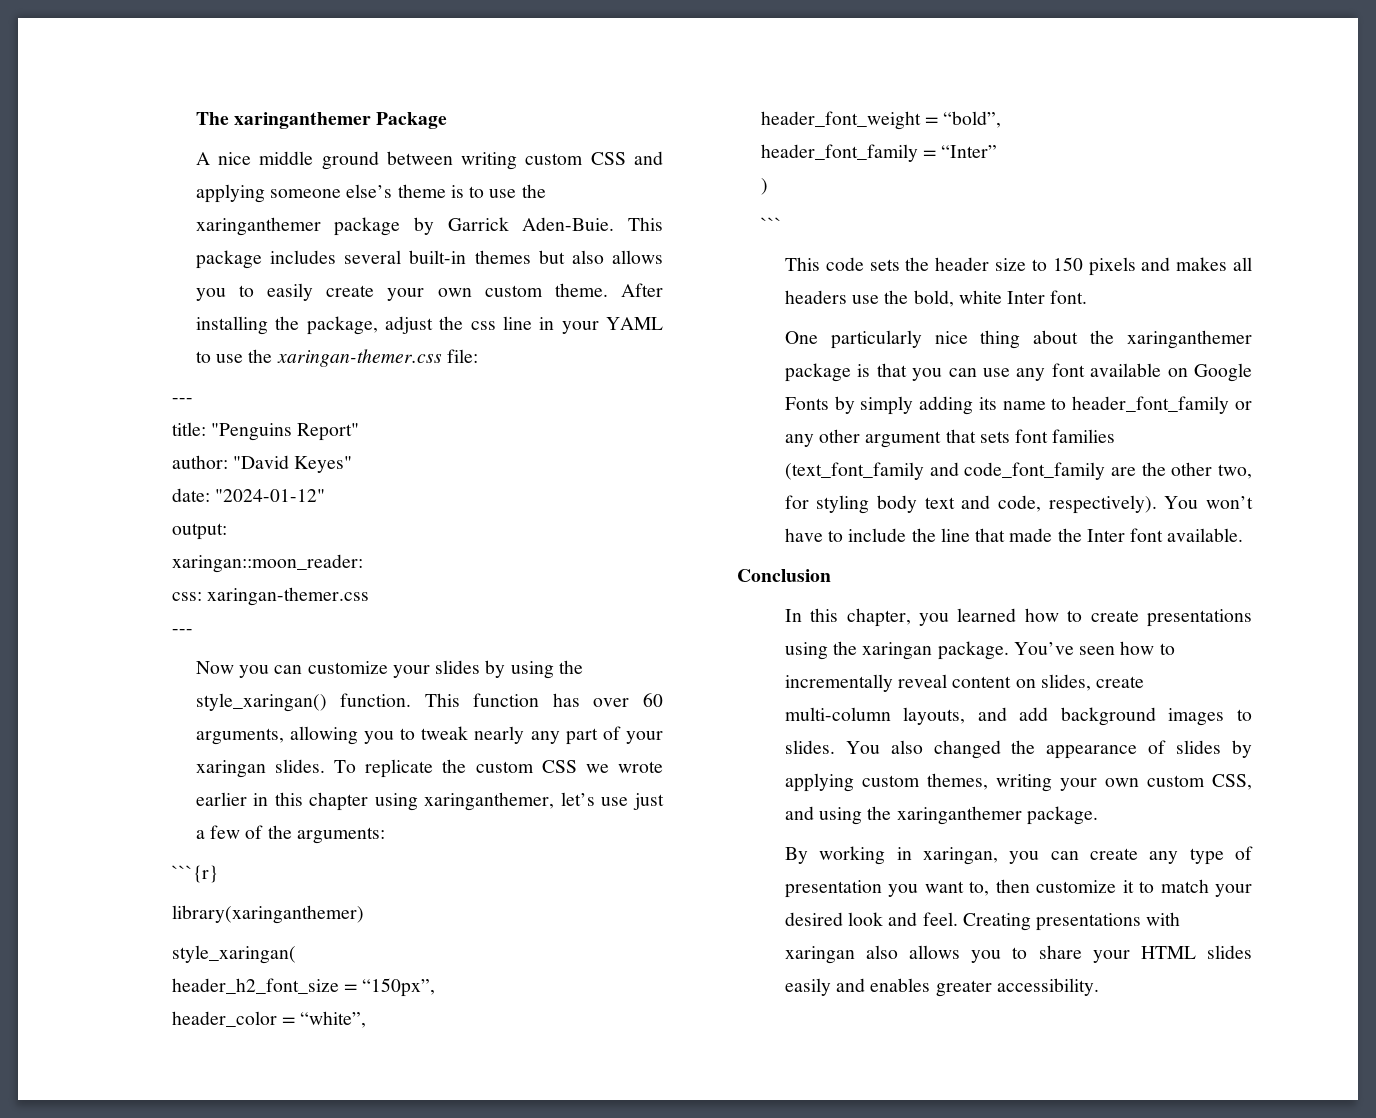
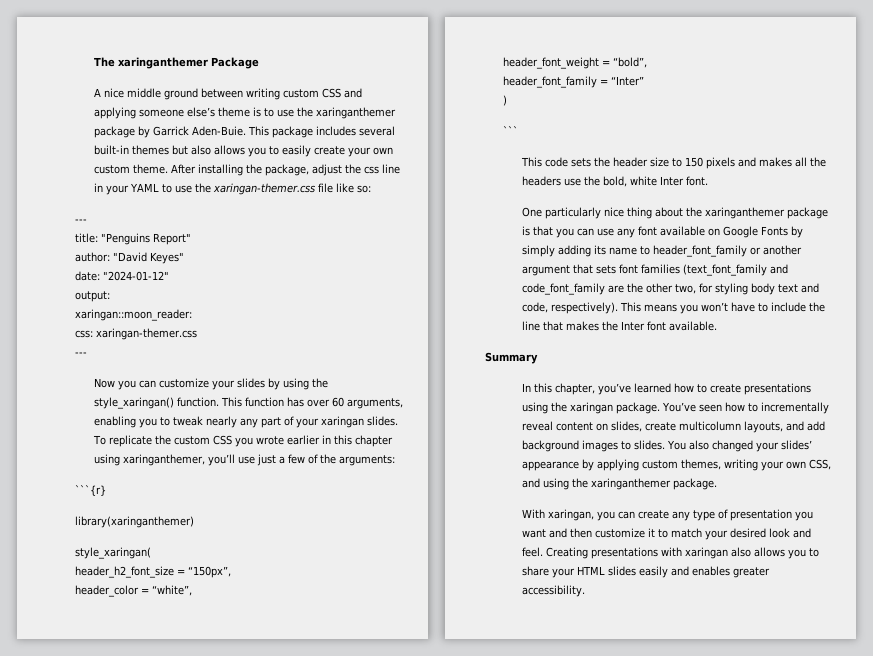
- After installing the package, adjust the css line in your YAML to use the xaringan-themer.css file:
+ After installing the package, adjust the css line in your YAML to use the xaringan-themer.css file like so:
- This function has over 60 arguments, allowing you to tweak nearly any part of your xaringan slides.
+ This function has over 60 arguments, enabling you to tweak nearly any part of your xaringan slides.
- To replicate the custom CSS we wrote earlier in this chapter using xaringanthemer, let’s use just a few of the arguments:
+ To replicate the custom CSS you wrote earlier in this chapter using xaringanthemer, you’ll use just a few of the arguments:
- This code sets the header size to 150 pixels and makes all headers use the bold, white Inter font.
+ This code sets the header size to 150 pixels and makes all the headers use the bold, white Inter font.
- One particularly nice thing about the xaringanthemer package is that you can use any font available on Google Fonts by simply adding its name to header_font_family or any other argument that sets font families (text_font_family and code_font_family are the other two, for styling body text and code, respectively).
+ One particularly nice thing about the xaringanthemer package is that you can use any font available on Google Fonts by simply adding its name to header_font_family or another argument that sets font families (text_font_family and code_font_family are the other two, for styling body text and code, respectively).
- You won’t have to include the line that made the Inter font available.
+ This means you won’t have to include the line that makes the Inter font available.
- Conclusion
+ Summary
- In this chapter, you learned how to create presentations using the xaringan package.
+ In this chapter, you’ve learned how to create presentations using the xaringan package.
- You’ve seen how to incrementally reveal content on slides, create multi-column layouts, and add background images to slides.
+ You’ve seen how to incrementally reveal content on slides, create multicolumn layouts, and add background images to slides.
- You also changed the appearance of slides by applying custom themes, writing your own custom CSS, and using the xaringanthemer package.
+ You also changed your slides’ appearance by applying custom themes, writing your own CSS, and using the xaringanthemer package.
- By working in xaringan, you can create any type of presentation you want to, then customize it to match your desired look and feel.
+ With xaringan, you can create any type of presentation you want and then customize it to match your desired look and feel.

